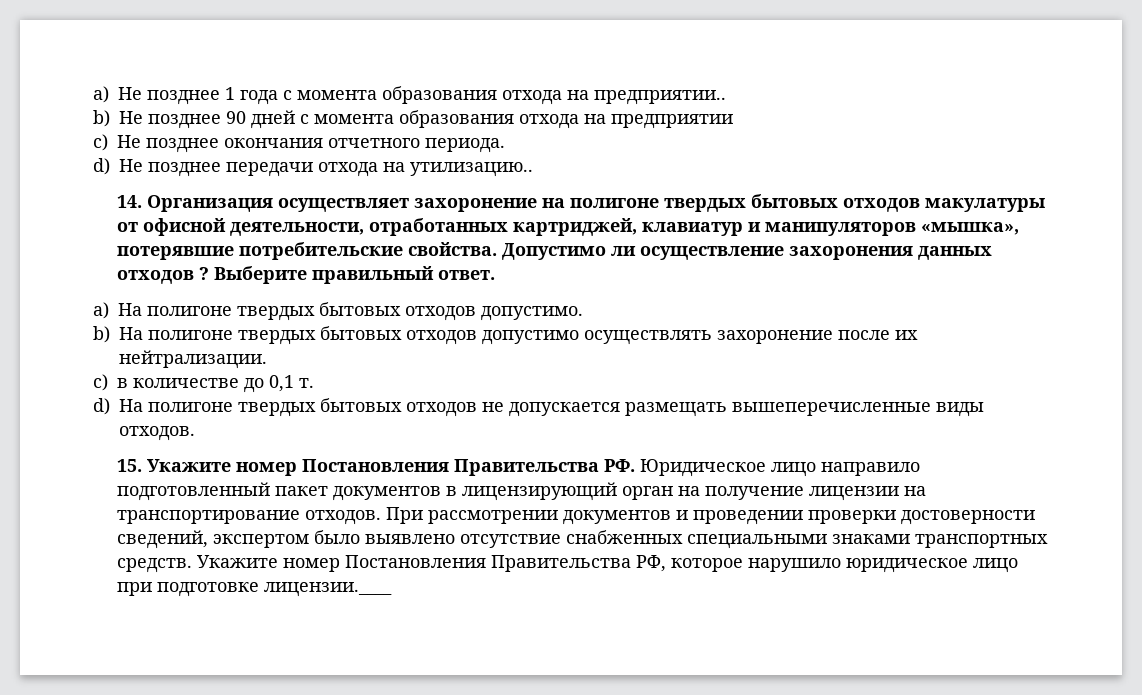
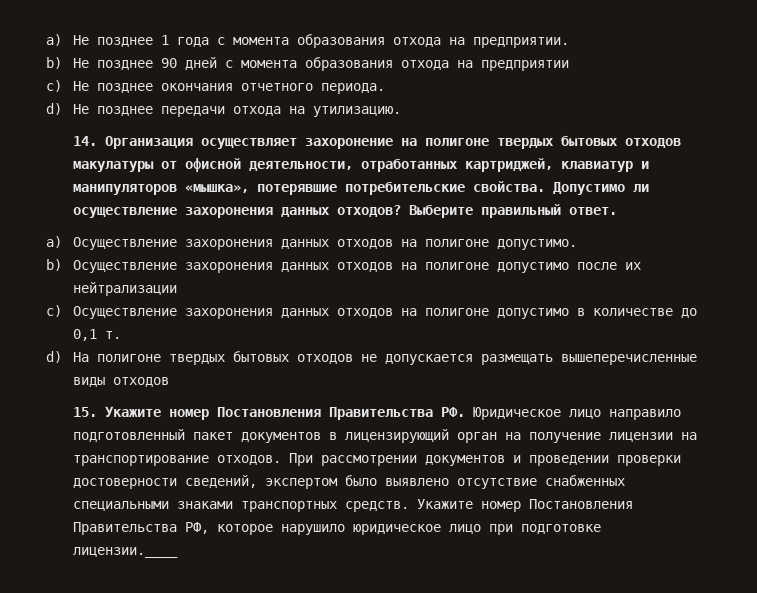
- a) Не позднее 1 года с момента образования отхода на предприятии..
+ a) Не позднее 1 года с момента образования отхода на предприятии.
- d) Не позднее передачи отхода на утилизацию..
+ d) Не позднее передачи отхода на утилизацию.
- Допустимо ли осуществление захоронения данных отходов ?
+ Допустимо ли осуществление захоронения данных отходов?
- a) На полигоне твердых бытовых отходов допустимо.
- b) На полигоне твердых бытовых отходов допустимо осуществлять захоронение после их нейтрализации.
- c) в количестве до 0,1 т.
+ a) Осуществление захоронения данных отходов на полигоне допустимо.
+ b) Осуществление захоронения данных отходов на полигоне допустимо после их нейтрализации
+ c) Осуществление захоронения данных отходов на полигоне допустимо в количестве до 0,1 т.
- d) На полигоне твердых бытовых отходов не допускается размещать вышеперечисленные виды отходов.
+ d) На полигоне твердых бытовых отходов не допускается размещать вышеперечисленные виды отходов

